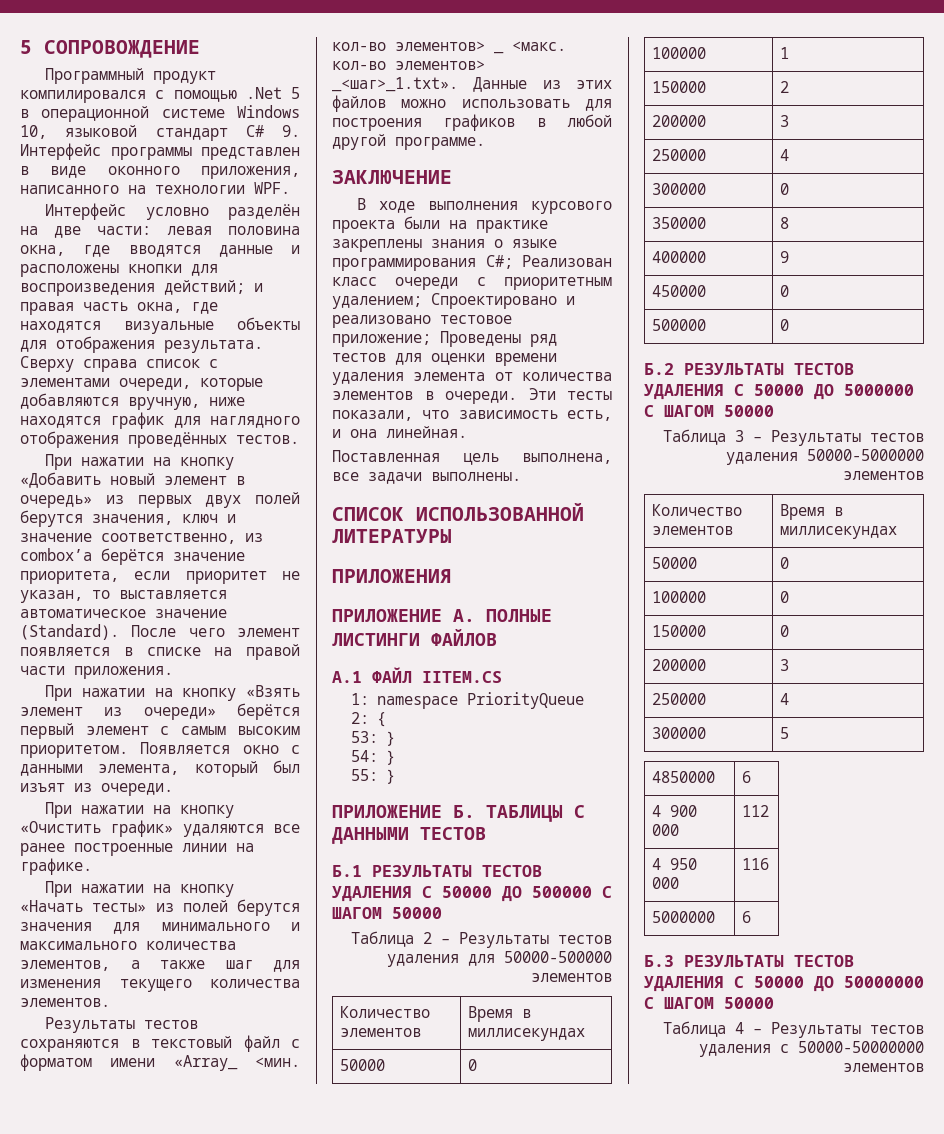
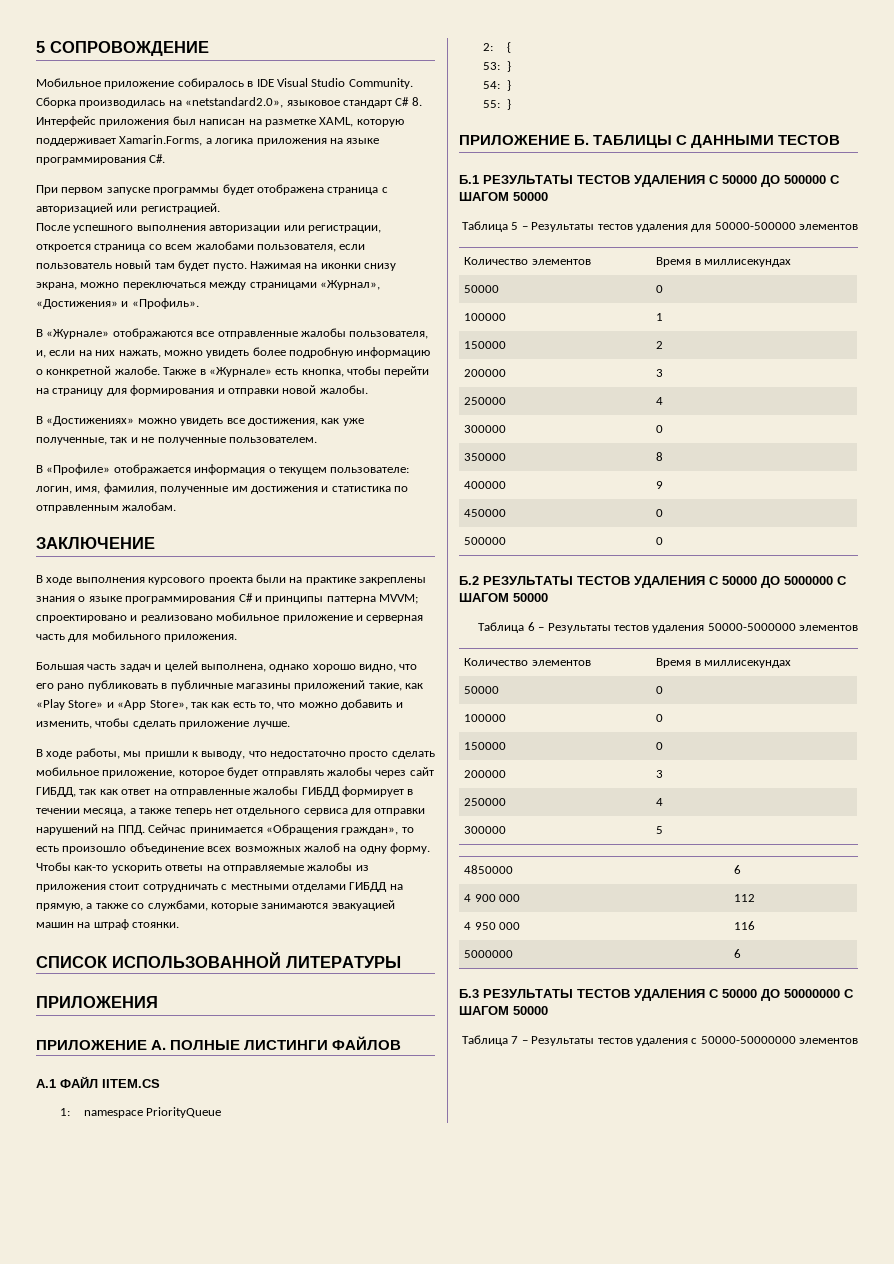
- Программный продукт компилировался с помощью .Net 5 в операционной системе Windows 10, языковой стандарт C# 9. Интерфейс программы представлен в виде оконного приложения, написанного на технологии WPF.
- Интерфейс условно разделён на две части: левая половина окна, где вводятся данные и расположены кнопки для воспроизведения действий; и правая часть окна, где находятся визуальные объекты для отображения результата. Сверху справа список с элементами очереди, которые добавляются вручную, ниже находятся график для наглядного отображения проведённых тестов.
- При нажатии на кнопку «Добавить новый элемент в очередь» из первых двух полей берутся значения, ключ и значение соответственно, из combox’а берётся значение приоритета, если приоритет не указан, то выставляется автоматическое значение (Standard). После чего элемент появляется в списке на правой части приложения.
- При нажатии на кнопку «Взять элемент из очереди» берётся первый элемент с самым высоким приоритетом. Появляется окно с данными элемента, который был изъят из очереди.
- При нажатии на кнопку «Очистить график» удаляются все ранее построенные линии на графике.
- При нажатии на кнопку «Начать тесты» из полей берутся значения для минимального и максимального количества элементов, а также шаг для изменения текущего количества элементов.
- Результаты тестов сохраняются в текстовый файл с форматом имени «Array_ <мин. кол-во элементов> _ <макс. кол-во элементов> _<шаг>_1.txt». Данные из этих файлов можно использовать для построения графиков в любой другой программе.
+ Мобильное приложение собиралось в IDE Visual Studio Community. Сборка производилась на «netstandard2.0», языковое стандарт C# 8. Интерфейс приложения был написан на разметке XAML, которую поддерживает Xamarin.Forms, а логика приложения на языке программирования C#.
+ При первом запуске программы будет отображена страница с авторизацией или регистрацией.
+ После успешного выполнения авторизации или регистрации, откроется страница со всем жалобами пользователя, если пользователь новый там будет пусто. Нажимая на иконки снизу экрана, можно переключаться между страницами «Журнал», «Достижения» и «Профиль».
+ В «Журнале» отображаются все отправленные жалобы пользователя, и, если на них нажать, можно увидеть более подробную информацию о конкретной жалобе. Также в «Журнале» есть кнопка, чтобы перейти на страницу для формирования и отправки новой жалобы.
+ В «Достижениях» можно увидеть все достижения, как уже полученные, так и не полученные пользователем.
+ В «Профиле» отображается информация о текущем пользователе: логин, имя, фамилия, полученные им достижения и статистика по отправленным жалобам.
- В ходе выполнения курсового проекта были на практике закреплены знания о языке программирования С#; Реализован класс очереди с приоритетным удалением; Спроектировано и реализовано тестовое приложение; Проведены ряд тестов для оценки времени удаления элемента от количества элементов в очереди. Эти тесты показали, что зависимость есть, и она линейная.
- Поставленная цель выполнена, все задачи выполнены.
+ В ходе выполнения курсового проекта были на практике закреплены знания о языке программирования C# и принципы паттерна MVVM; спроектировано и реализовано мобильное приложение и серверная часть для мобильного приложения.
+ Большая часть задач и целей выполнена, однако хорошо видно, что его рано публиковать в публичные магазины приложений такие, как «Play Store» и «App Store», так как есть то, что можно добавить и изменить, чтобы сделать приложение лучше.
+ В ходе работы, мы пришли к выводу, что недостаточно просто сделать мобильное приложение, которое будет отправлять жалобы через сайт ГИБДД, так как ответ на отправленные жалобы ГИБДД формирует в течении месяца, а также теперь нет отдельного сервиса для отправки нарушений на ППД. Сейчас принимается «Обращения граждан», то есть произошло объединение всех возможных жалоб на одну форму. Чтобы как-то ускорить ответы на отправляемые жалобы из приложения стоит сотрудничать с местными отделами ГИБДД на прямую, а также со службами, которые занимаются эвакуацией машин на штраф стоянки.
- Таблица 2 – Результаты тестов удаления для 50000-500000 элементов
+ Таблица 5 – Результаты тестов удаления для 50000-500000 элементов
- Таблица 3 – Результаты тестов удаления 50000-5000000 элементов
+ Таблица 6 – Результаты тестов удаления 50000-5000000 элементов
- Таблица 4 – Результаты тестов удаления с 50000-50000000 элементов
+ Таблица 7 – Результаты тестов удаления с 50000-50000000 элементов

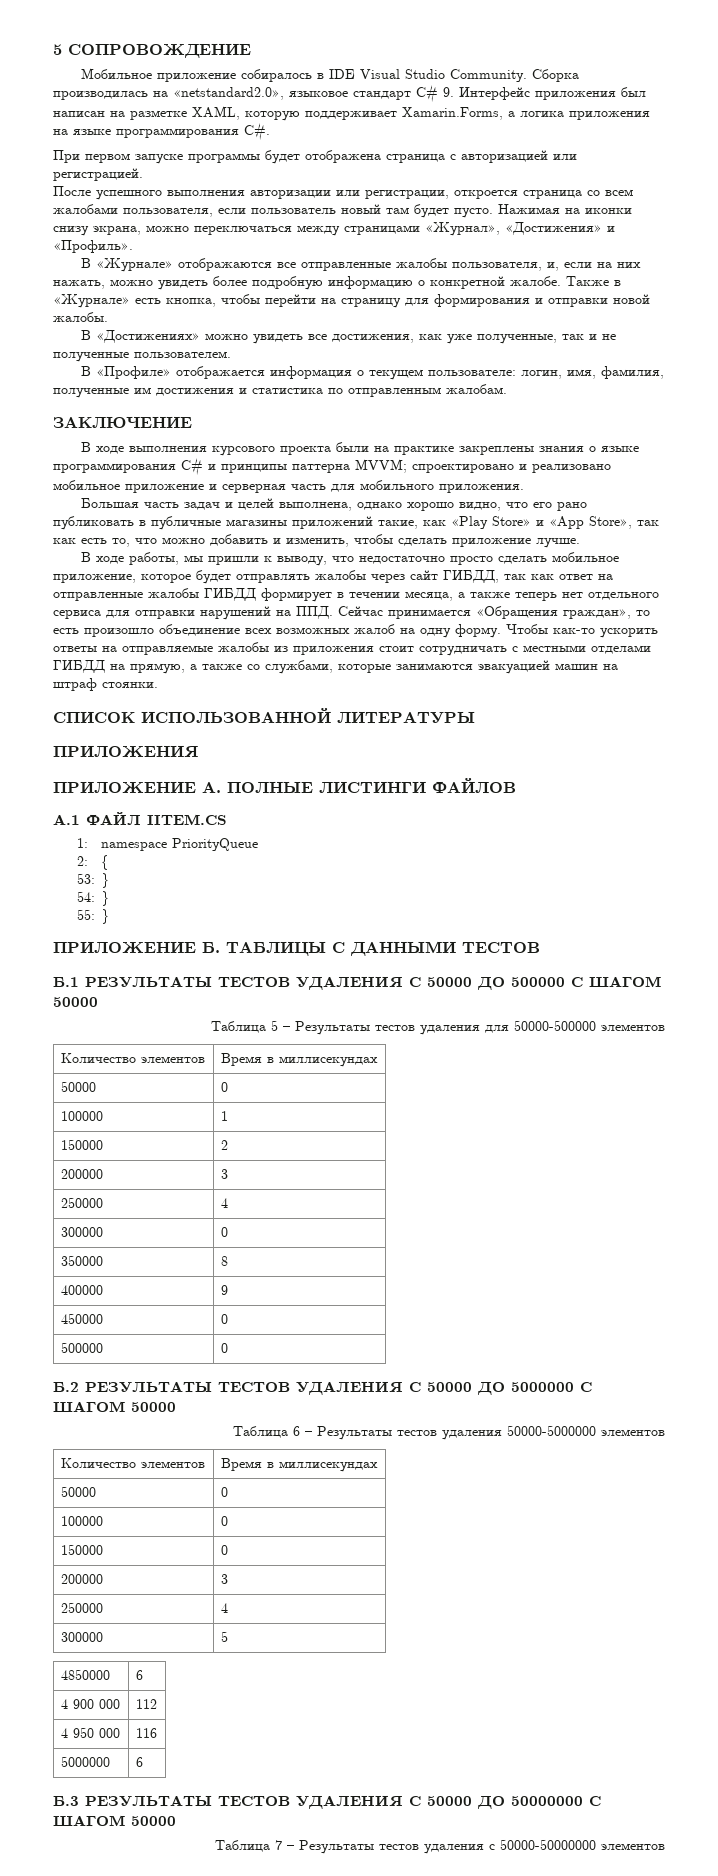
- Сборка производилась на «netstandard2.0», языковое стандарт C# 8. Интерфейс приложения был написан на разметке XAML, которую поддерживает Xamarin.Forms, а логика приложения на языке программирования C#.
+ Сборка производилась на «netstandard2.0», языковое стандарт C# 9. Интерфейс приложения был написан на разметке XAML, которую поддерживает Xamarin.Forms, а логика приложения на языке программирования C#.

